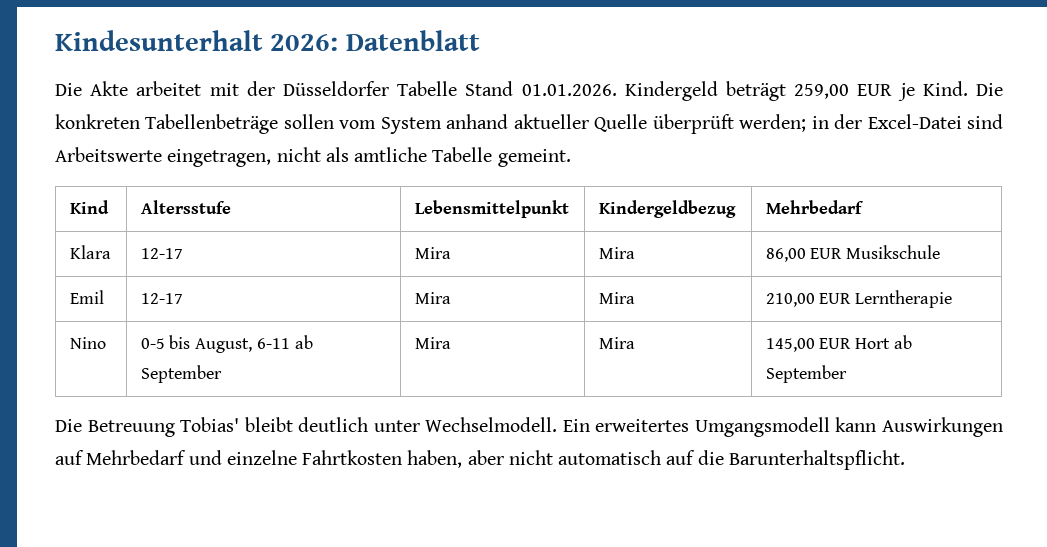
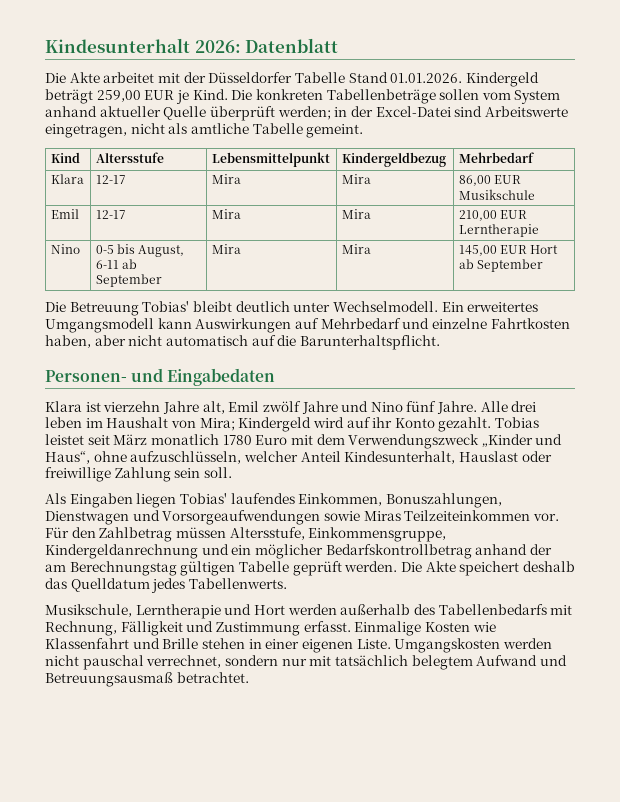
+ Personen- und Eingabedaten
+ Klara ist vierzehn Jahre alt, Emil zwölf Jahre und Nino fünf Jahre. Alle drei leben im Haushalt von Mira; Kindergeld wird auf ihr Konto gezahlt. Tobias leistet seit März monatlich 1780 Euro mit dem Verwendungszweck „Kinder und Haus“, ohne aufzuschlüsseln, welcher Anteil Kindesunterhalt, Hauslast oder freiwillige Zahlung sein soll.
+ Als Eingaben liegen Tobias' laufendes Einkommen, Bonuszahlungen, Dienstwagen und Vorsorgeaufwendungen sowie Miras Teilzeiteinkommen vor. Für den Zahlbetrag müssen Altersstufe, Einkommensgruppe, Kindergeldanrechnung und ein möglicher Bedarfskontrollbetrag anhand der am Berechnungstag gültigen Tabelle geprüft werden. Die Akte speichert deshalb das Quelldatum jedes Tabellenwerts.
+ Musikschule, Lerntherapie und Hort werden außerhalb des Tabellenbedarfs mit Rechnung, Fälligkeit und Zustimmung erfasst. Einmalige Kosten wie Klassenfahrt und Brille stehen in einer eigenen Liste. Umgangskosten werden nicht pauschal verrechnet, sondern nur mit tatsächlich belegtem Aufwand und Betreuungsausmaß betrachtet.

